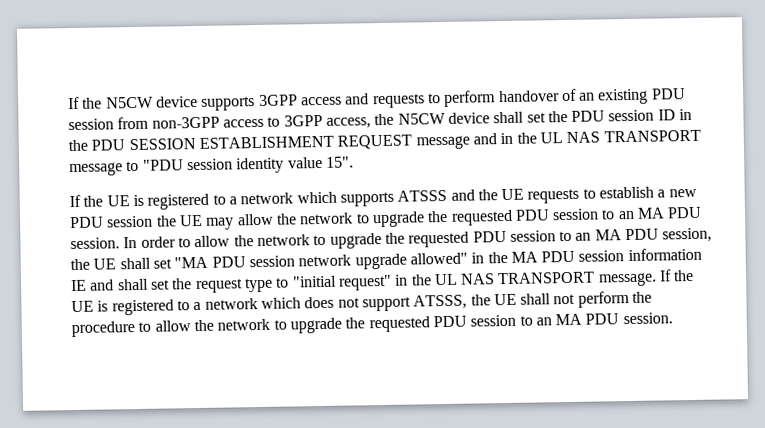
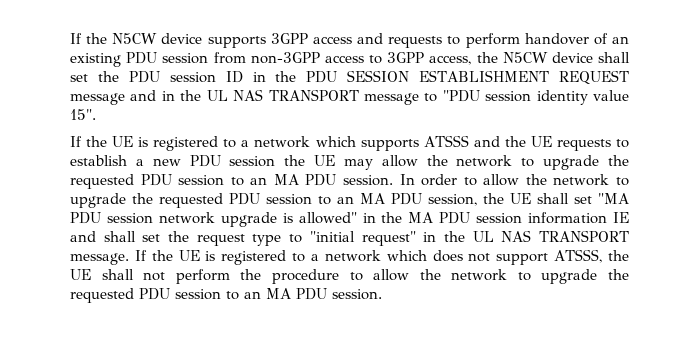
- In order to allow the network to upgrade the requested PDU session to an MA PDU session, the UE shall set "MA PDU session network upgrade allowed" in the MA PDU session information IE and shall set the request type to "initial request" in the UL NAS TRANSPORT message.
+ In order to allow the network to upgrade the requested PDU session to an MA PDU session, the UE shall set "MA PDU session network upgrade is allowed" in the MA PDU session information IE and shall set the request type to "initial request" in the UL NAS TRANSPORT message.

